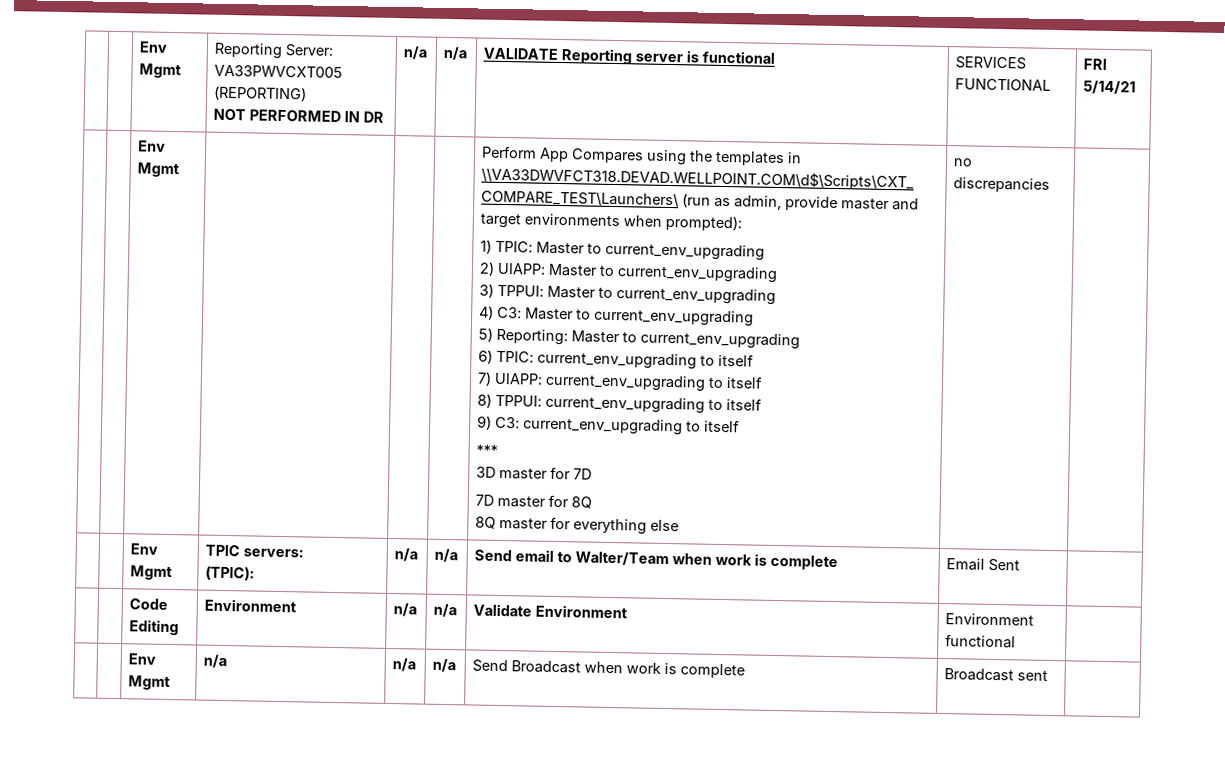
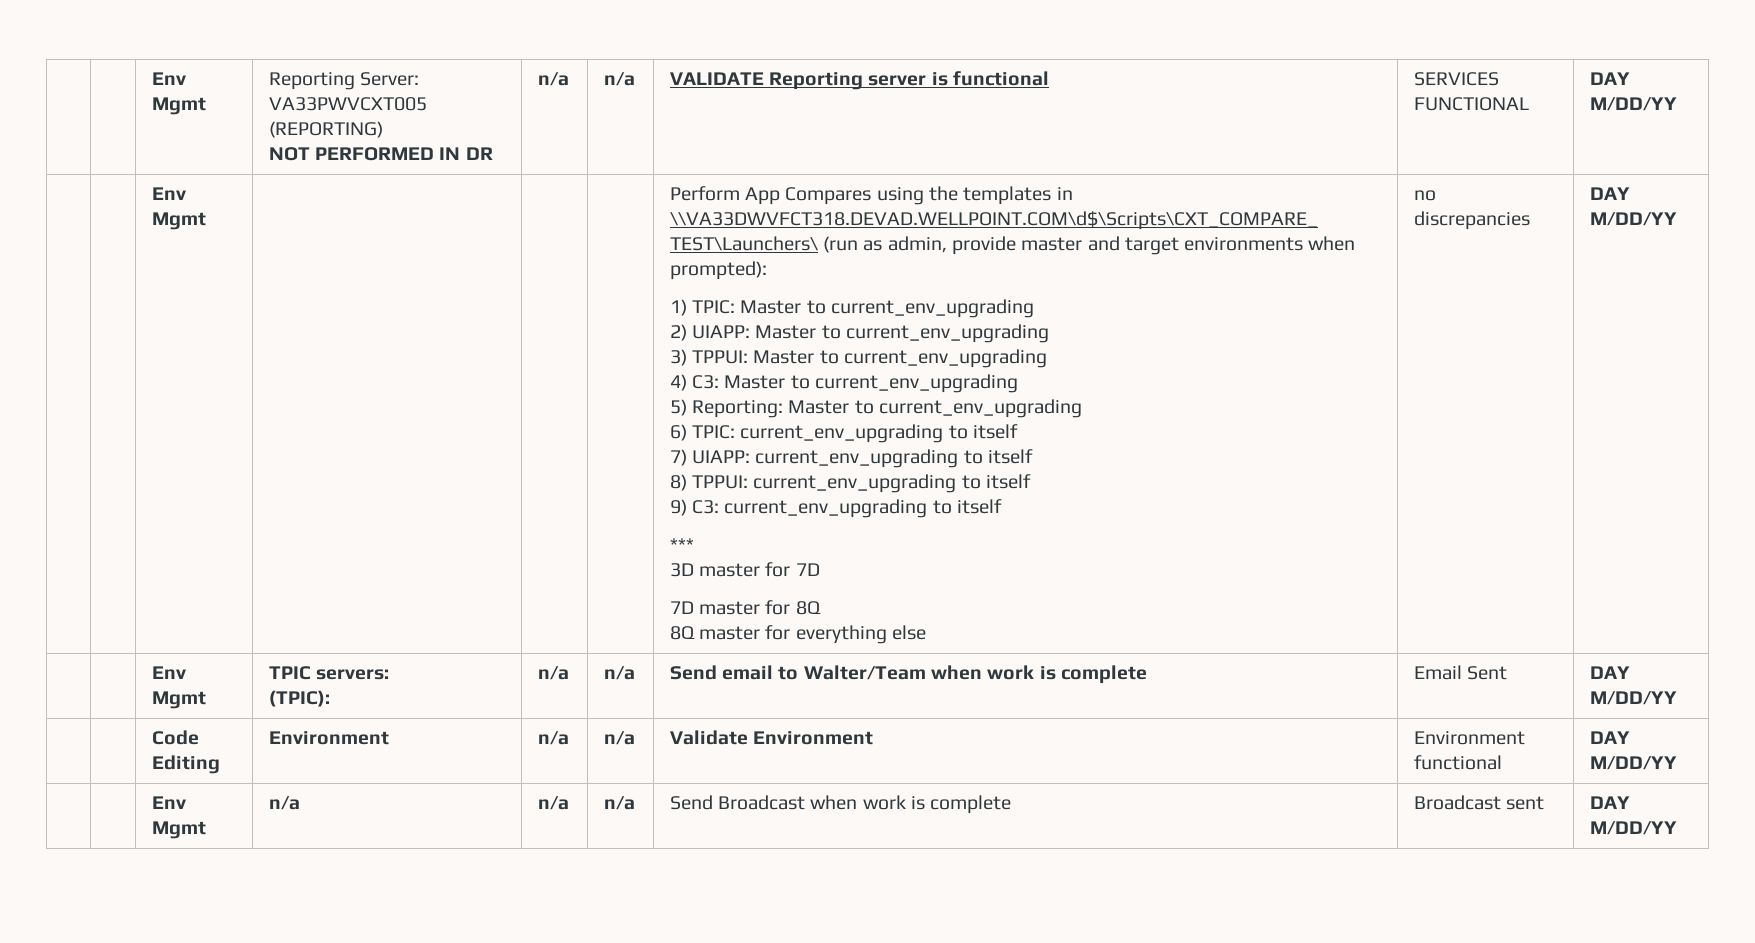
  | | Env Mgmt | Reporting Server: VA33PWVCXT005 (REPORTING)
- NOT PERFORMED IN DR | n/a | n/a | VALIDATE Reporting server is functional | SERVICES FUNCTIONAL | FRI 5/14/21
+ NOT PERFORMED IN DR | n/a | n/a | VALIDATE Reporting server is functional | SERVICES FUNCTIONAL | DAY M/DD/YY
- no discrepancies
+ no discrepancies | DAY M/DD/YY
  | | Env Mgmt | TPIC servers:
- (TPIC): | n/a | n/a | Send email to Walter/Team when work is complete | Email Sent |
+ (TPIC): | n/a | n/a | Send email to Walter/Team when work is complete | Email Sent | DAY M/DD/YY
- | | Code Editing | Environment | n/a | n/a | Validate Environment | Environment functional |
+ | | Code Editing | Environment | n/a | n/a | Validate Environment | Environment functional | DAY M/DD/YY
- | | Env Mgmt | n/a | n/a | n/a | Send Broadcast when work is complete | Broadcast sent |
+ | | Env Mgmt | n/a | n/a | n/a | Send Broadcast when work is complete | Broadcast sent | DAY M/DD/YY

